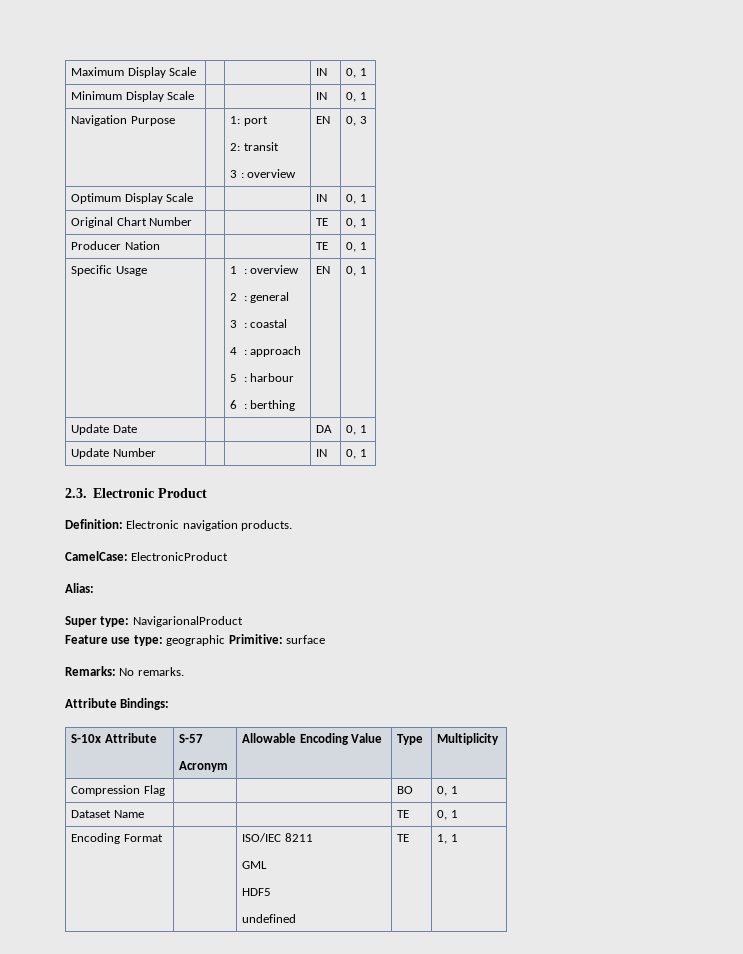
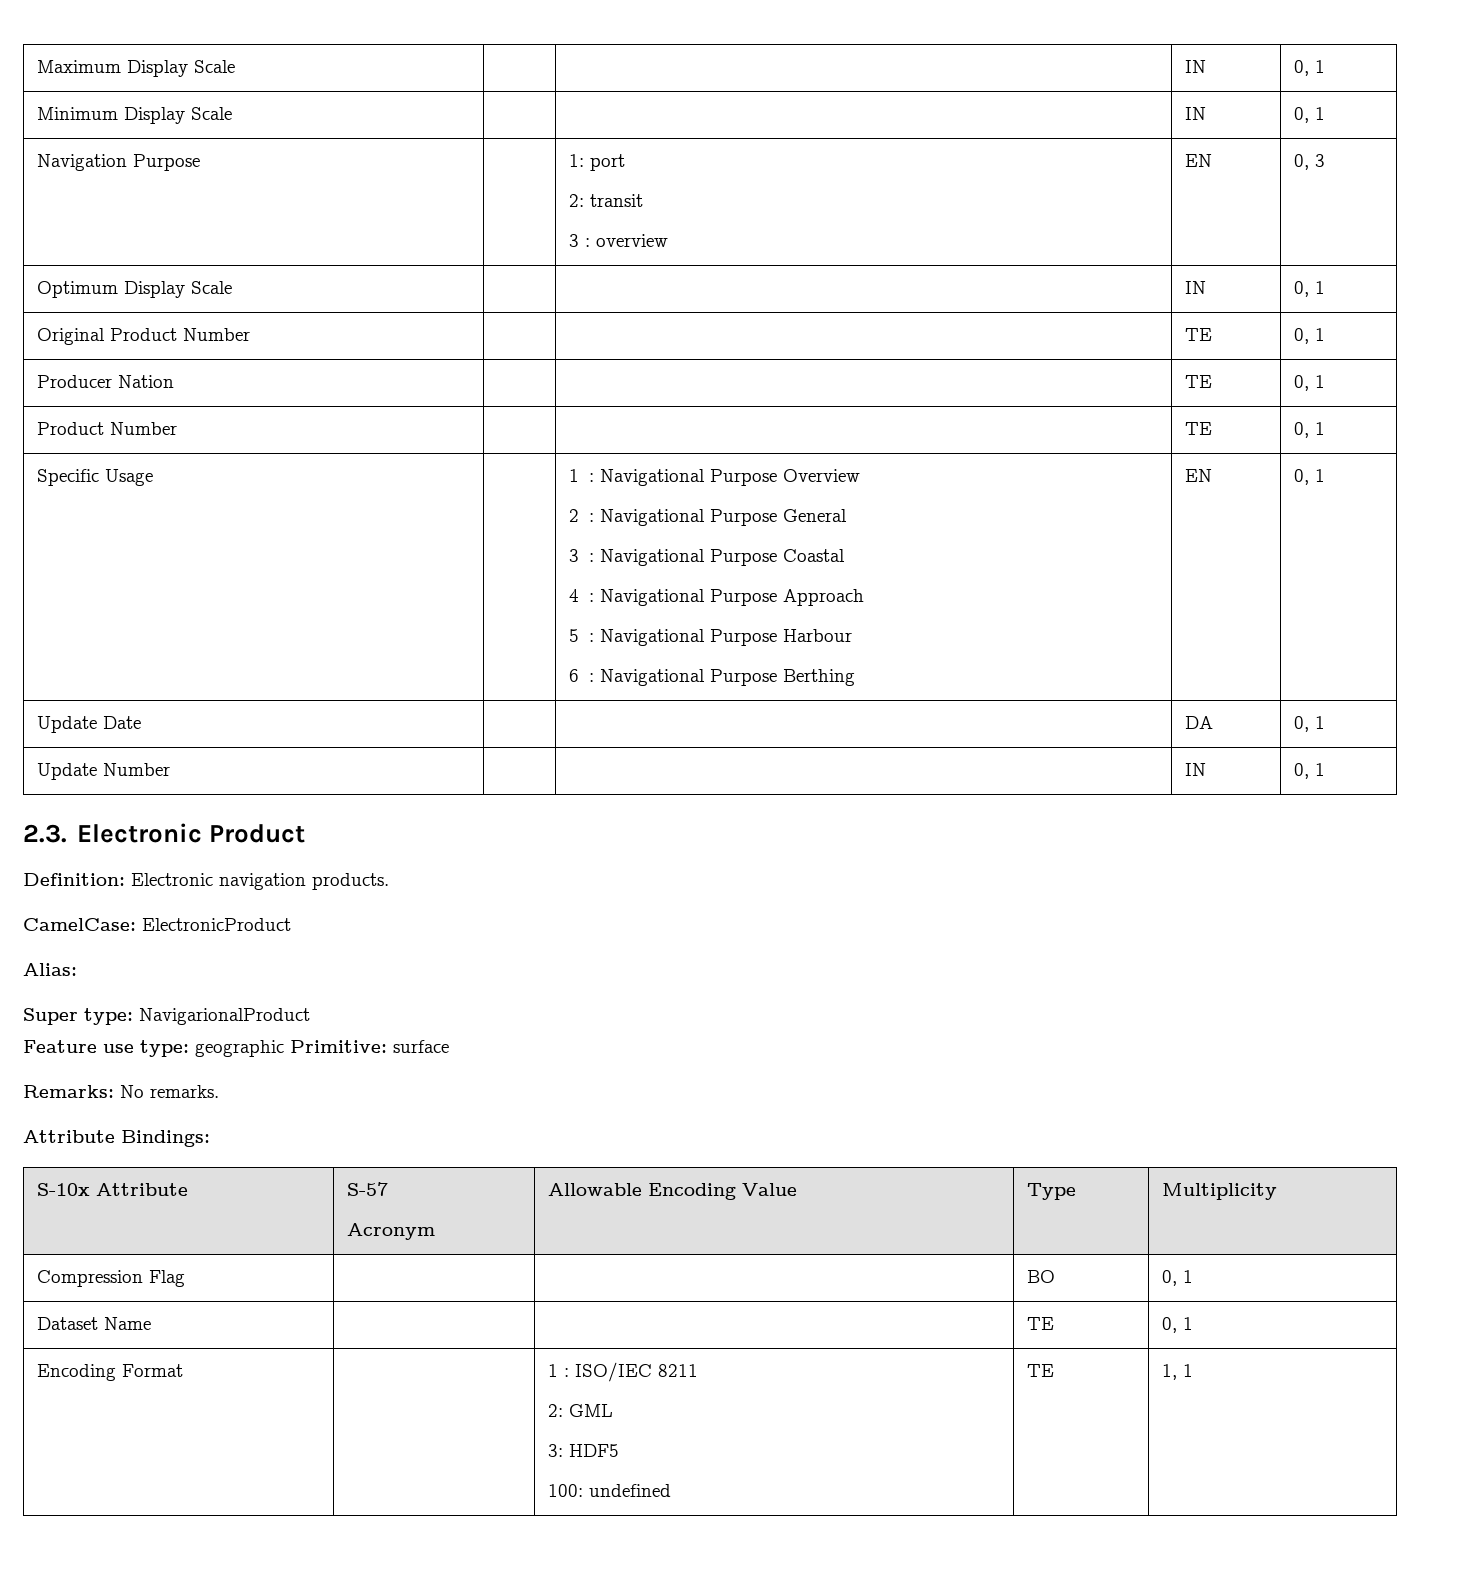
- Original Chart Number | | | TE | 0, 1
+ Original Product Number | | | TE | 0, 1
  Producer Nation | | | TE | 0, 1
+ Product Number | | | TE | 0, 1
- Specific Usage | | 1 : overview
- 2 : general
- 3 : coastal
- 4 : approach
- 5 : harbour
- 6 : berthing | EN | 0, 1
+ Specific Usage | | 1 : Navigational Purpose Overview
+ 2 : Navigational Purpose General
+ 3 : Navigational Purpose Coastal
+ 4 : Navigational Purpose Approach
+ 5 : Navigational Purpose Harbour
+ 6 : Navigational Purpose Berthing | EN | 0, 1
- Encoding Format | | ISO/IEC 8211
- GML
- HDF5
- undefined | TE | 1, 1
+ Encoding Format | | 1 : ISO/IEC 8211
+ 2: GML
+ 3: HDF5
+ 100: undefined | TE | 1, 1

